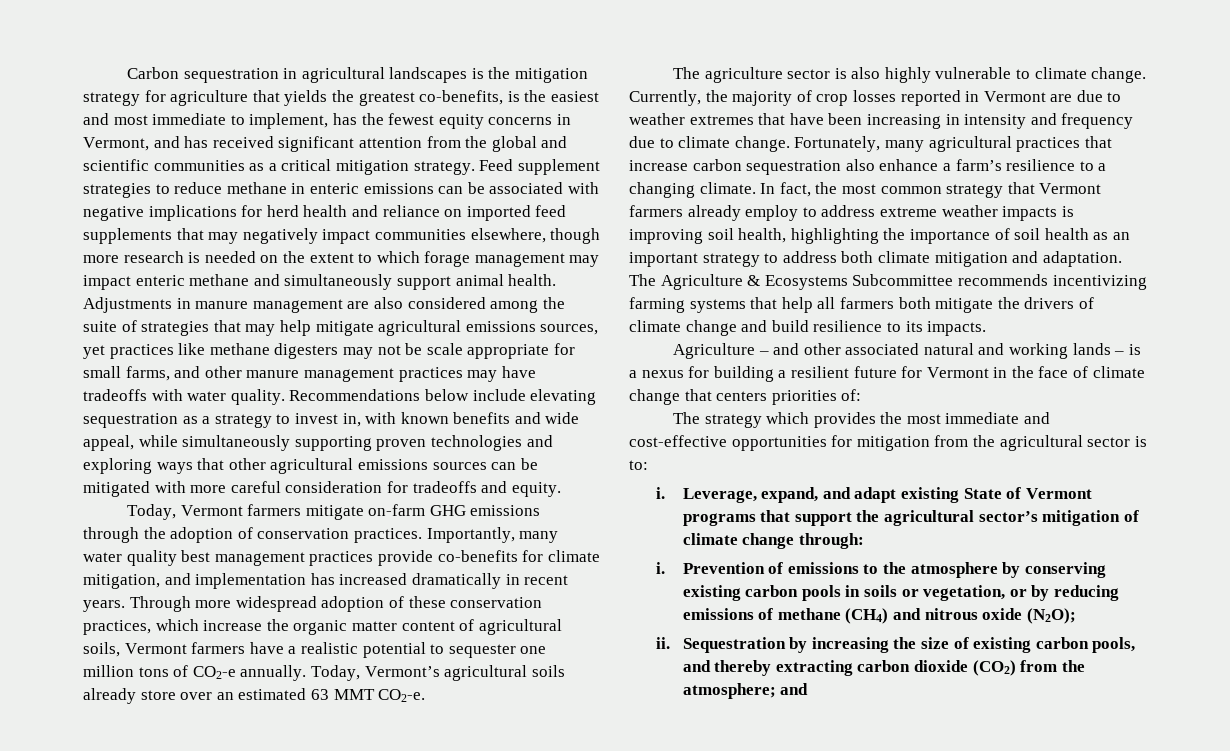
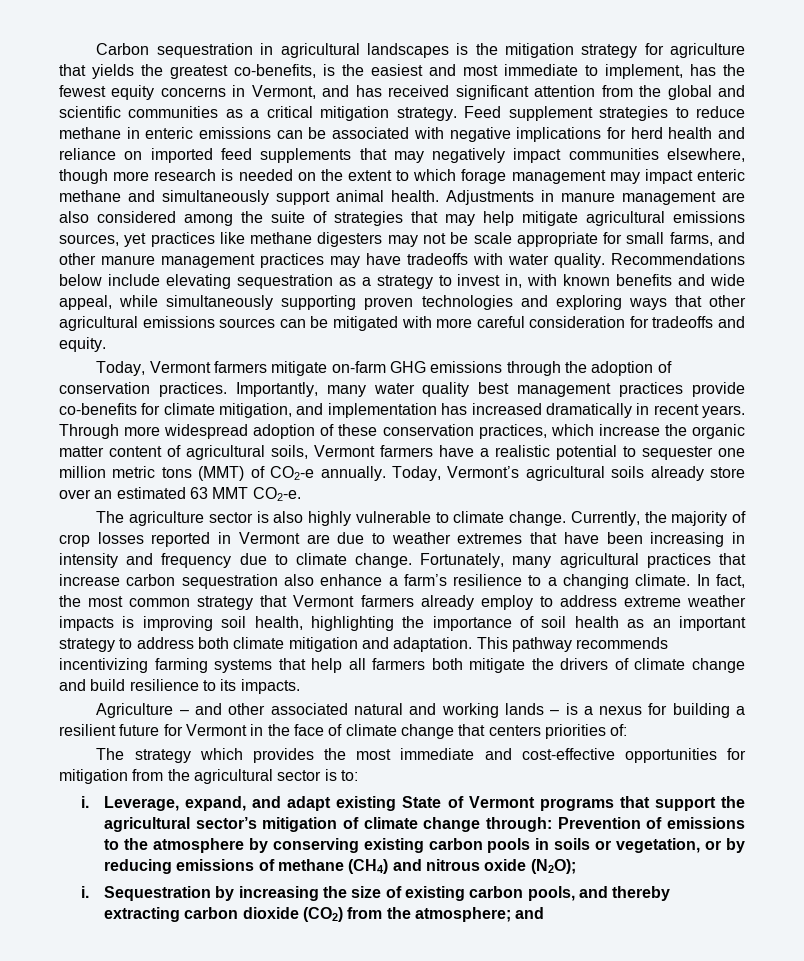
- Through more widespread adoption of these conservation practices, which increase the organic matter content of agricultural soils, Vermont farmers have a realistic potential to sequester one million tons of CO2-e annually.
+ Through more widespread adoption of these conservation practices, which increase the organic matter content of agricultural soils, Vermont farmers have a realistic potential to sequester one million metric tons (MMT) of CO2-e annually.
- The Agriculture & Ecosystems Subcommittee recommends incentivizing farming systems that help all farmers both mitigate the drivers of climate change and build resilience to its impacts.
+ This pathway recommends incentivizing farming systems that help all farmers both mitigate the drivers of climate change and build resilience to its impacts.
- Leverage, expand, and adapt existing State of Vermont programs that support the agricultural sector’s mitigation of climate change through:
- i. Prevention of emissions to the atmosphere by conserving existing carbon pools in soils or vegetation, or by reducing emissions of methane (CH4) and nitrous oxide (N2O);
- ii.
+ Leverage, expand, and adapt existing State of Vermont programs that support the agricultural sector’s mitigation of climate change through: Prevention of emissions to the atmosphere by conserving existing carbon pools in soils or vegetation, or by reducing emissions of methane (CH4) and nitrous oxide (N2O);
+ i.

